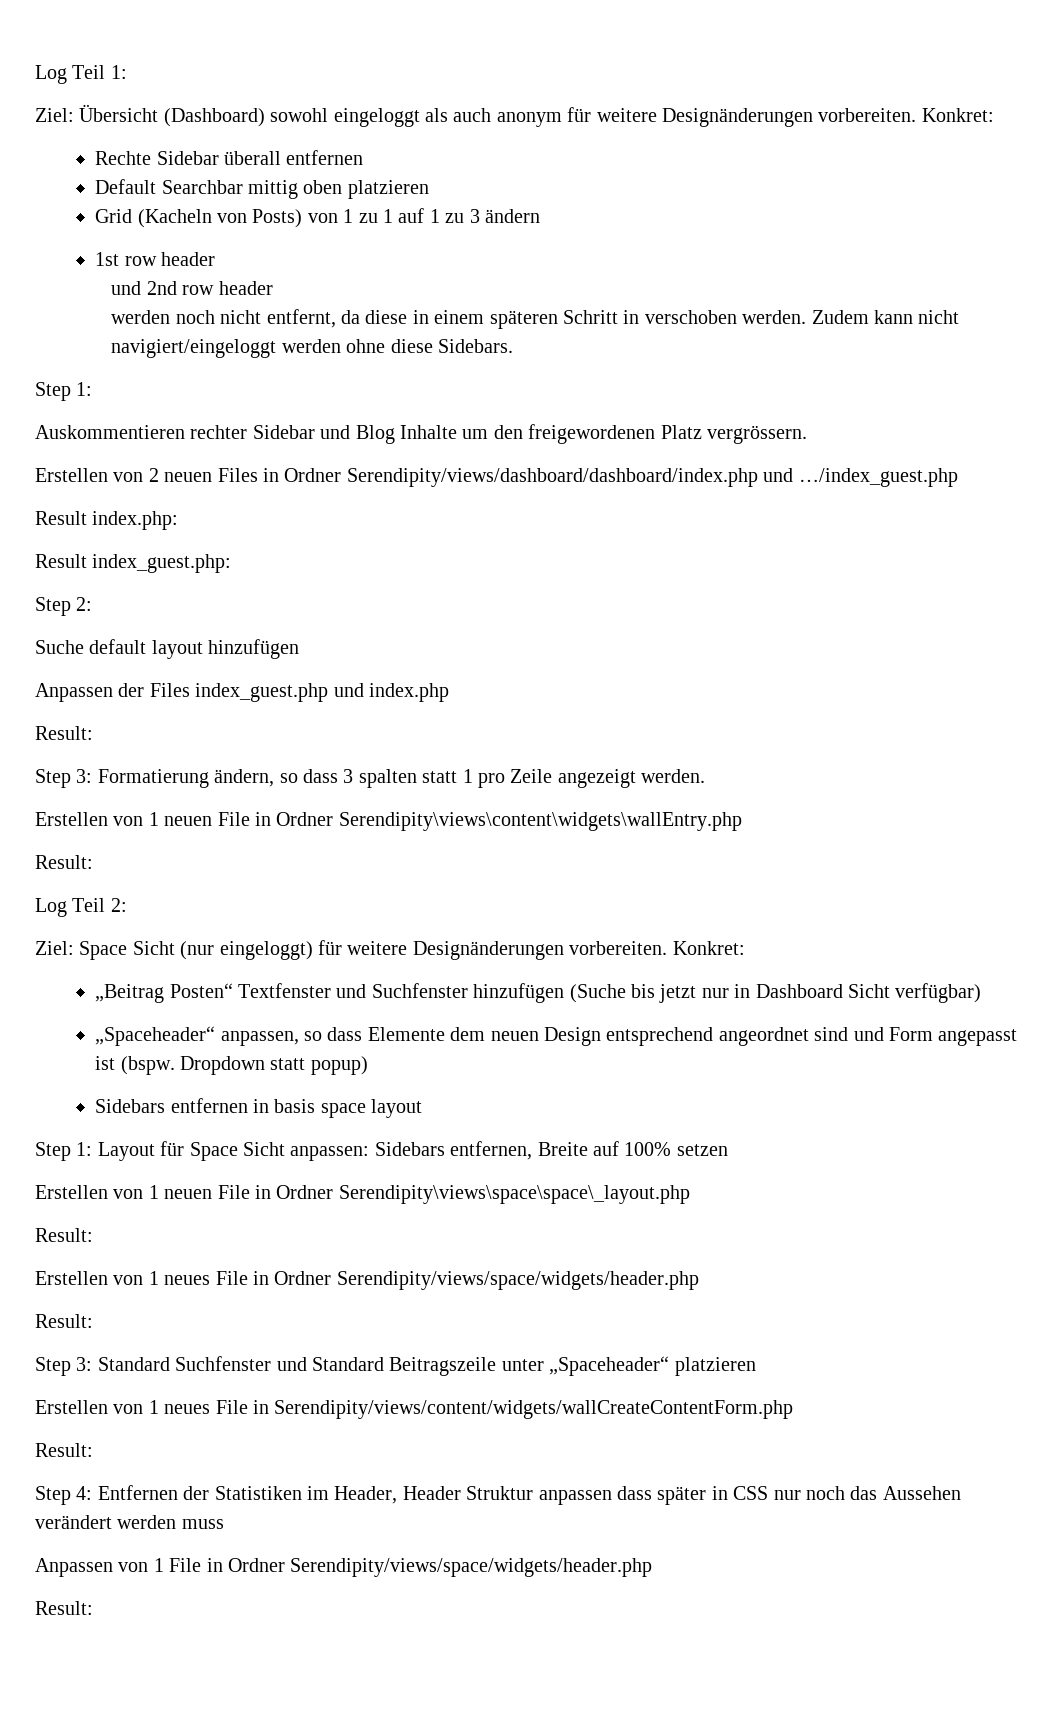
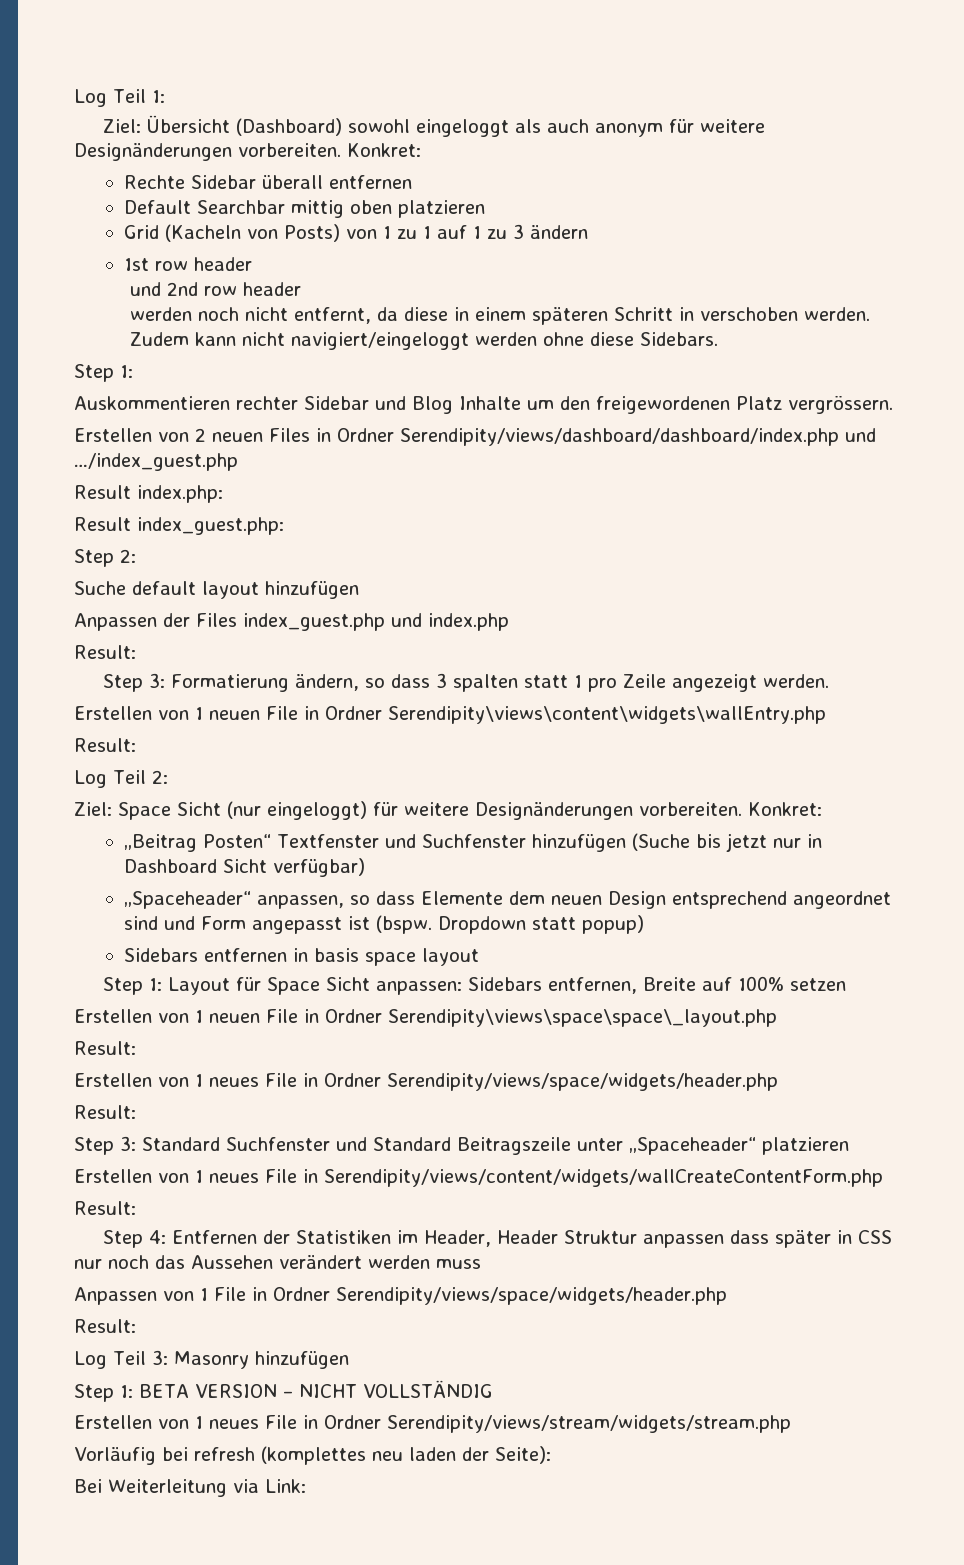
+ Log Teil 3: Masonry hinzufügen
+ Step 1: BETA VERSION – NICHT VOLLSTÄNDIG
+ Erstellen von 1 neues File in Ordner Serendipity/views/stream/widgets/stream.php
+ Vorläufig bei refresh (komplettes neu laden der Seite):
+ Bei Weiterleitung via Link:

